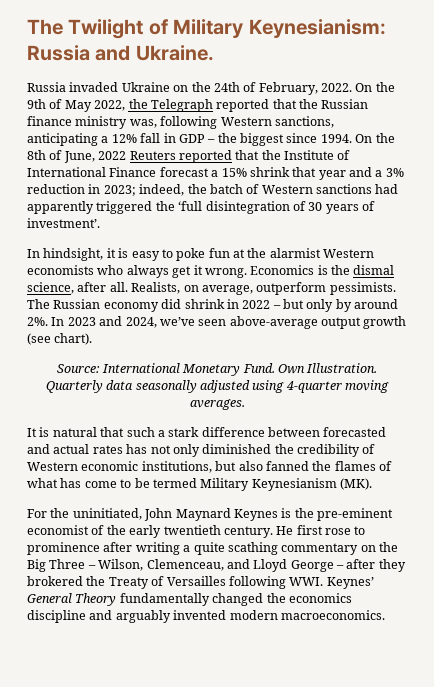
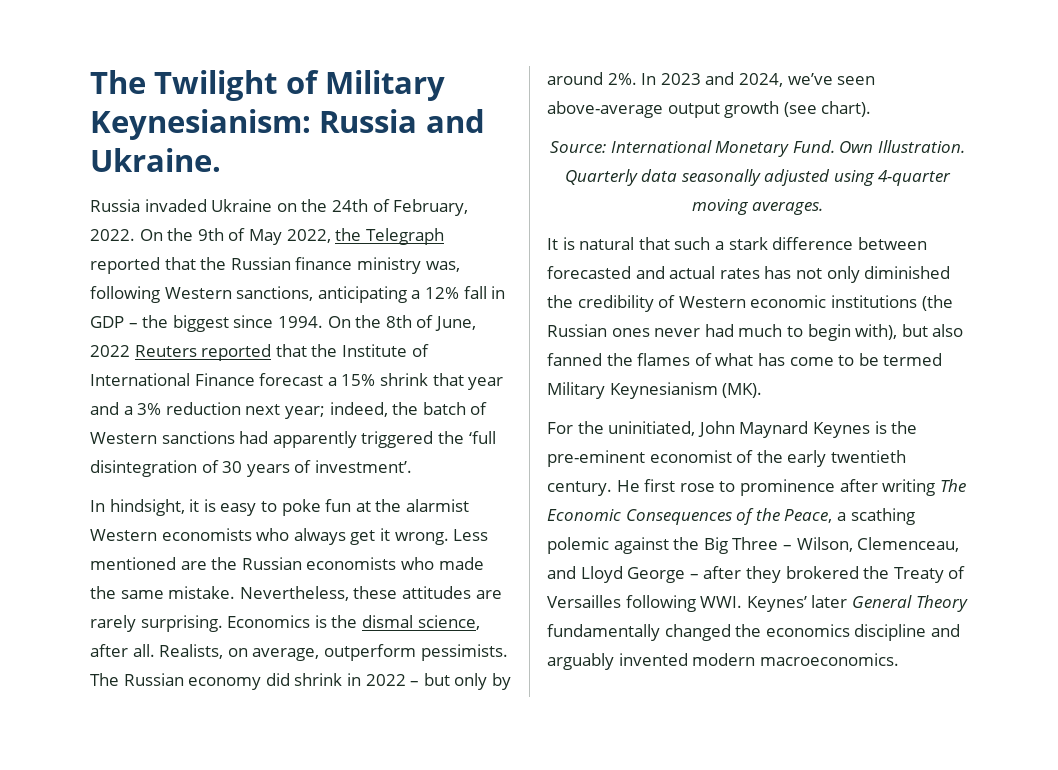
- On the 8th of June, 2022 Reuters reported that the Institute of International Finance forecast a 15% shrink that year and a 3% reduction in 2023; indeed, the batch of Western sanctions had apparently triggered the ‘full disintegration of 30 years of investment’.
+ On the 8th of June, 2022 Reuters reported that the Institute of International Finance forecast a 15% shrink that year and a 3% reduction next year; indeed, the batch of Western sanctions had apparently triggered the ‘full disintegration of 30 years of investment’.
+ Less mentioned are the Russian economists who made the same mistake. Nevertheless, these attitudes are rarely surprising.
- It is natural that such a stark difference between forecasted and actual rates has not only diminished the credibility of Western economic institutions, but also fanned the flames of what has come to be termed Military Keynesianism (MK).
+ It is natural that such a stark difference between forecasted and actual rates has not only diminished the credibility of Western economic institutions (the Russian ones never had much to begin with), but also fanned the flames of what has come to be termed Military Keynesianism (MK).
- He first rose to prominence after writing a quite scathing commentary on the Big Three – Wilson, Clemenceau, and Lloyd George – after they brokered the Treaty of Versailles following WWI. Keynes’ General Theory fundamentally changed the economics discipline and arguably invented modern macroeconomics.
+ He first rose to prominence after writing The Economic Consequences of the Peace, a scathing polemic against the Big Three – Wilson, Clemenceau, and Lloyd George – after they brokered the Treaty of Versailles following WWI. Keynes’ later General Theory fundamentally changed the economics discipline and arguably invented modern macroeconomics.

